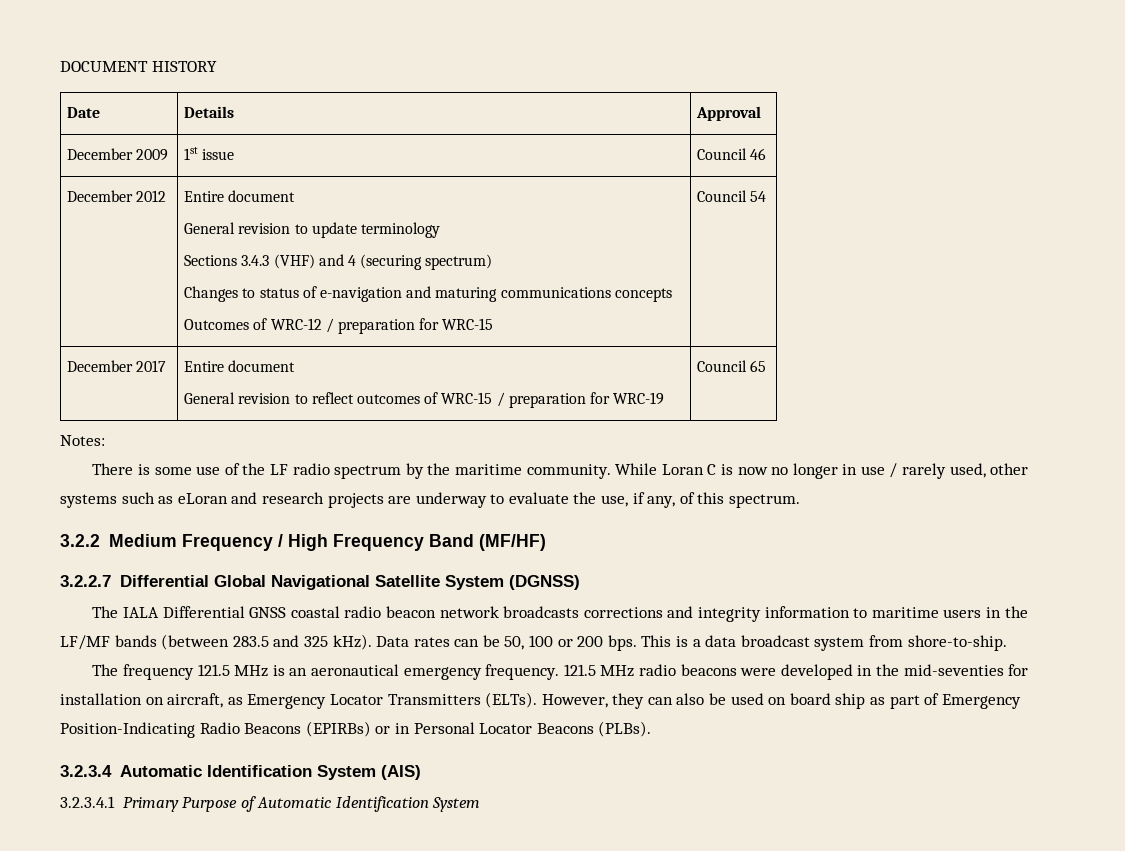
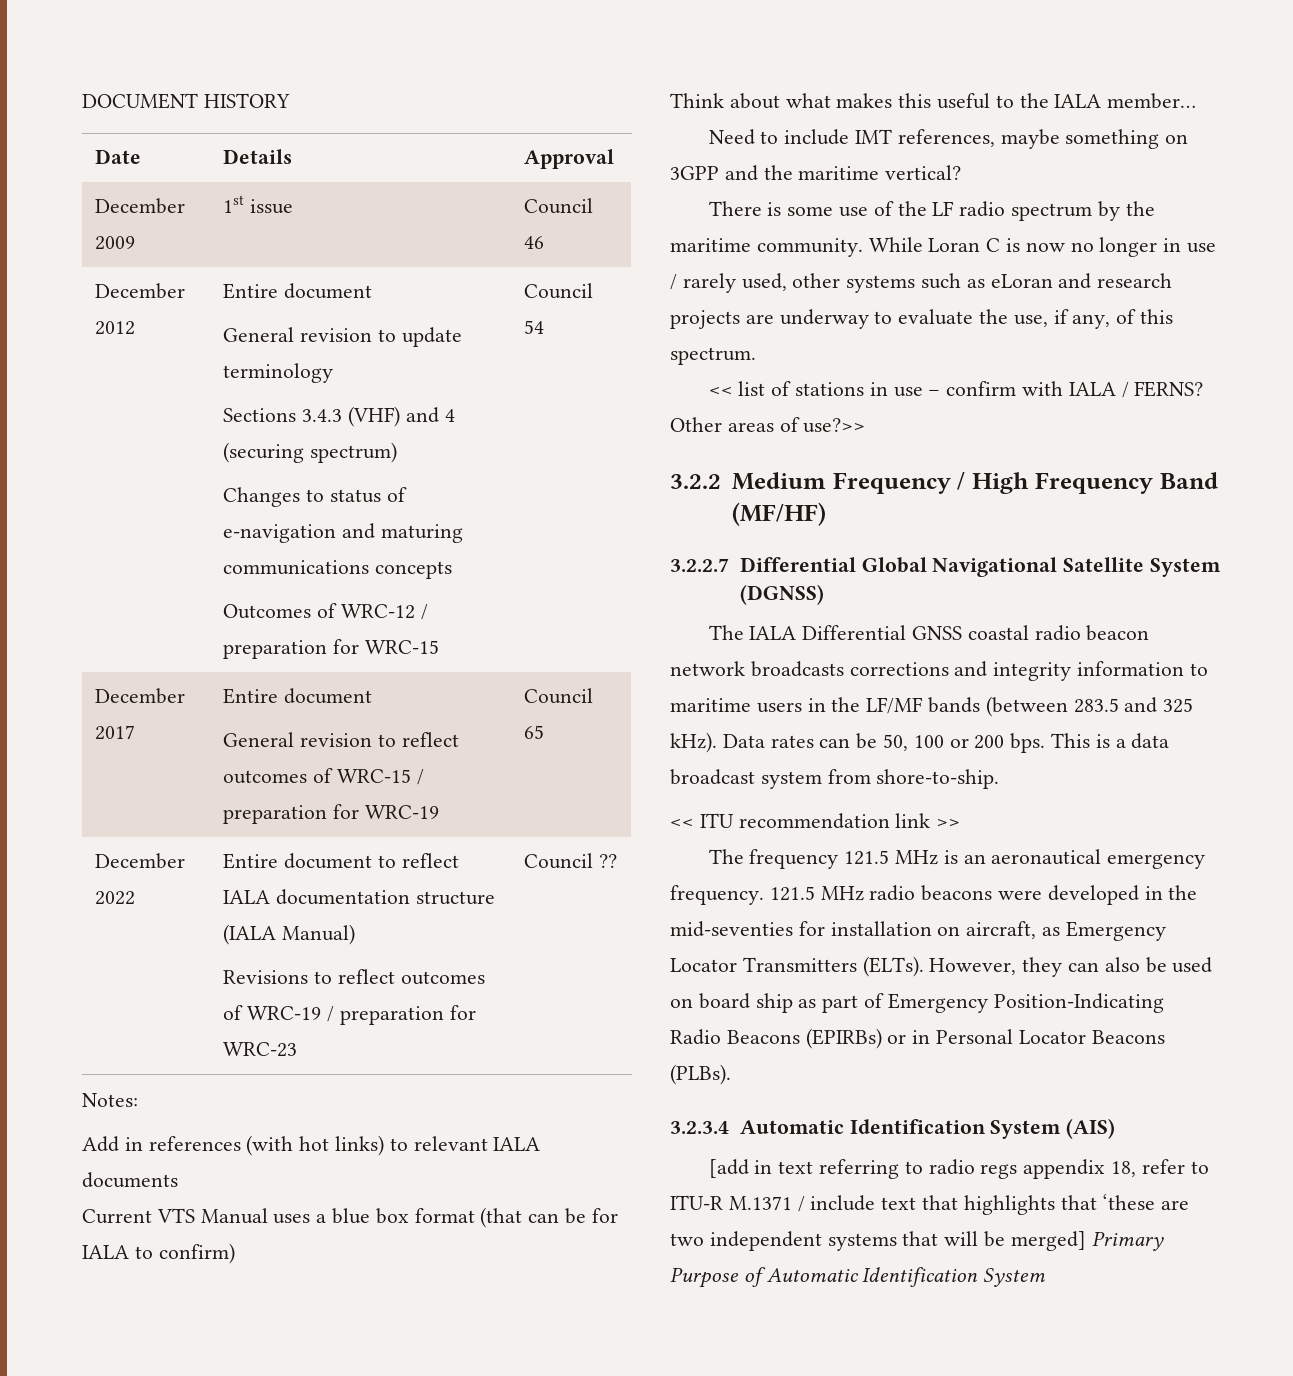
+ December 2022 | Entire document to reflect IALA documentation structure (IALA Manual)
+ Revisions to reflect outcomes of WRC-19 / preparation for WRC-23 | Council ??
  Notes:
+ Add in references (with hot links) to relevant IALA documents
+ Current VTS Manual uses a blue box format (that can be for IALA to confirm)
+ Think about what makes this useful to the IALA member…
+ Need to include IMT references, maybe something on 3GPP and the maritime vertical?
+ << list of stations in use – confirm with IALA / FERNS? Other areas of use?>>
+ << ITU recommendation link >>
- 3.2.3.4.1 Primary Purpose of Automatic Identification System
+ [add in text referring to radio regs appendix 18, refer to ITU-R M.1371 / include text that highlights that ‘these are two independent systems that will be merged] Primary Purpose of Automatic Identification System

